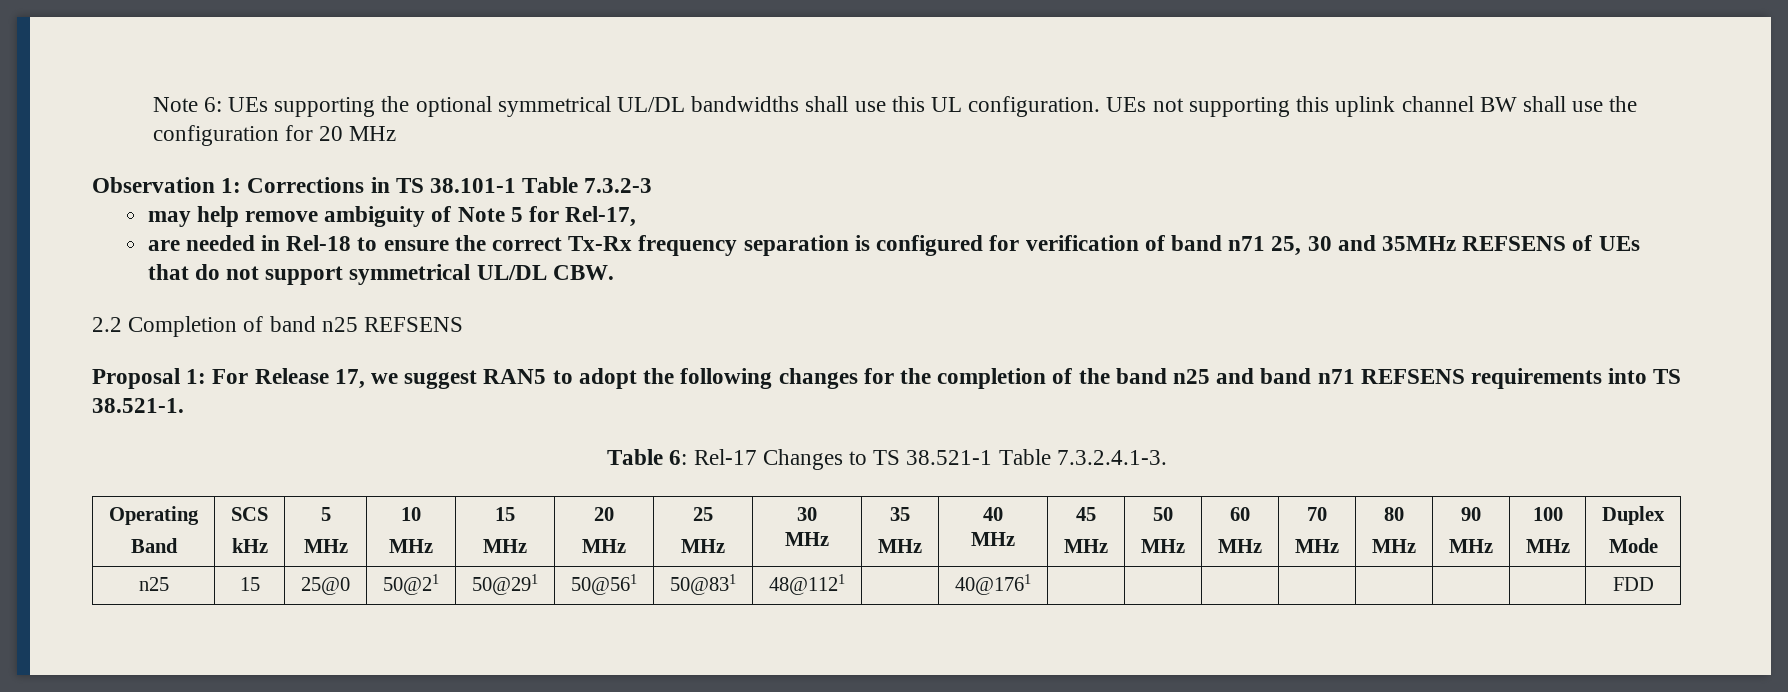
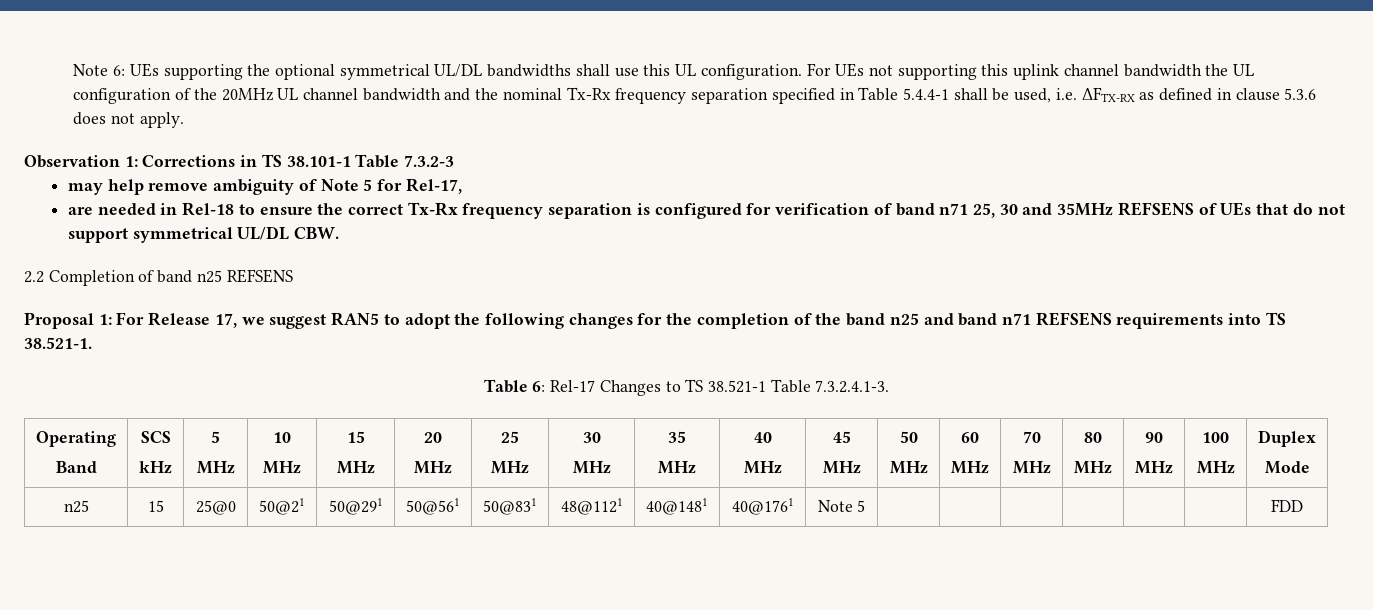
- UEs not supporting this uplink channel BW shall use the configuration for 20 MHz
+ For UEs not supporting this uplink channel bandwidth the UL configuration of the 20MHz UL channel bandwidth and the nominal Tx-Rx frequency separation specified in Table 5.4.4-1 shall be used, i.e. ΔFTX-RX as defined in clause 5.3.6 does not apply.
- n25 | 15 | 25@0 | 50@21 | 50@291 | 50@561 | 50@831 | 48@1121 | | 40@1761 | | | | | | | | FDD
+ n25 | 15 | 25@0 | 50@21 | 50@291 | 50@561 | 50@831 | 48@1121 | 40@1481 | 40@1761 | Note 5 | | | | | | | FDD

